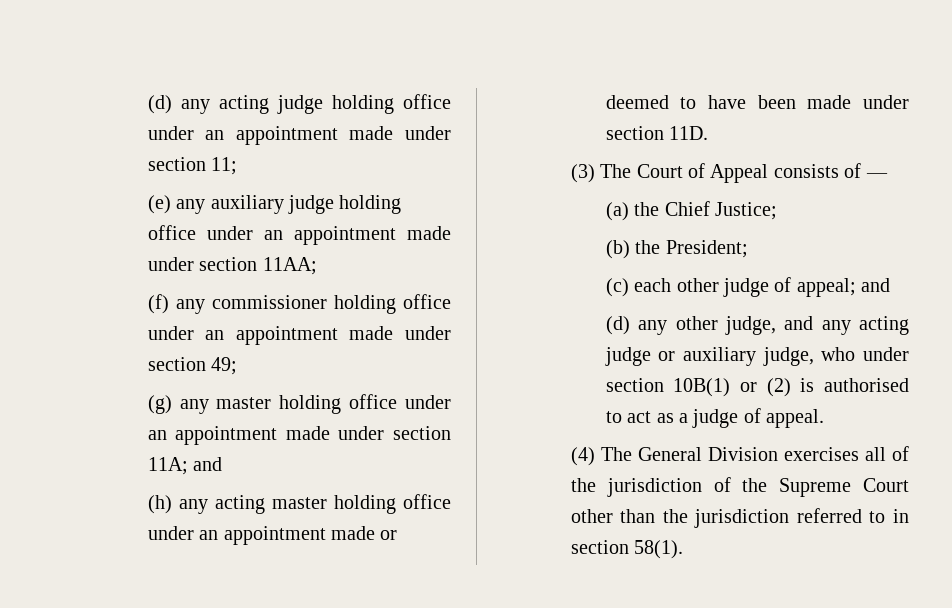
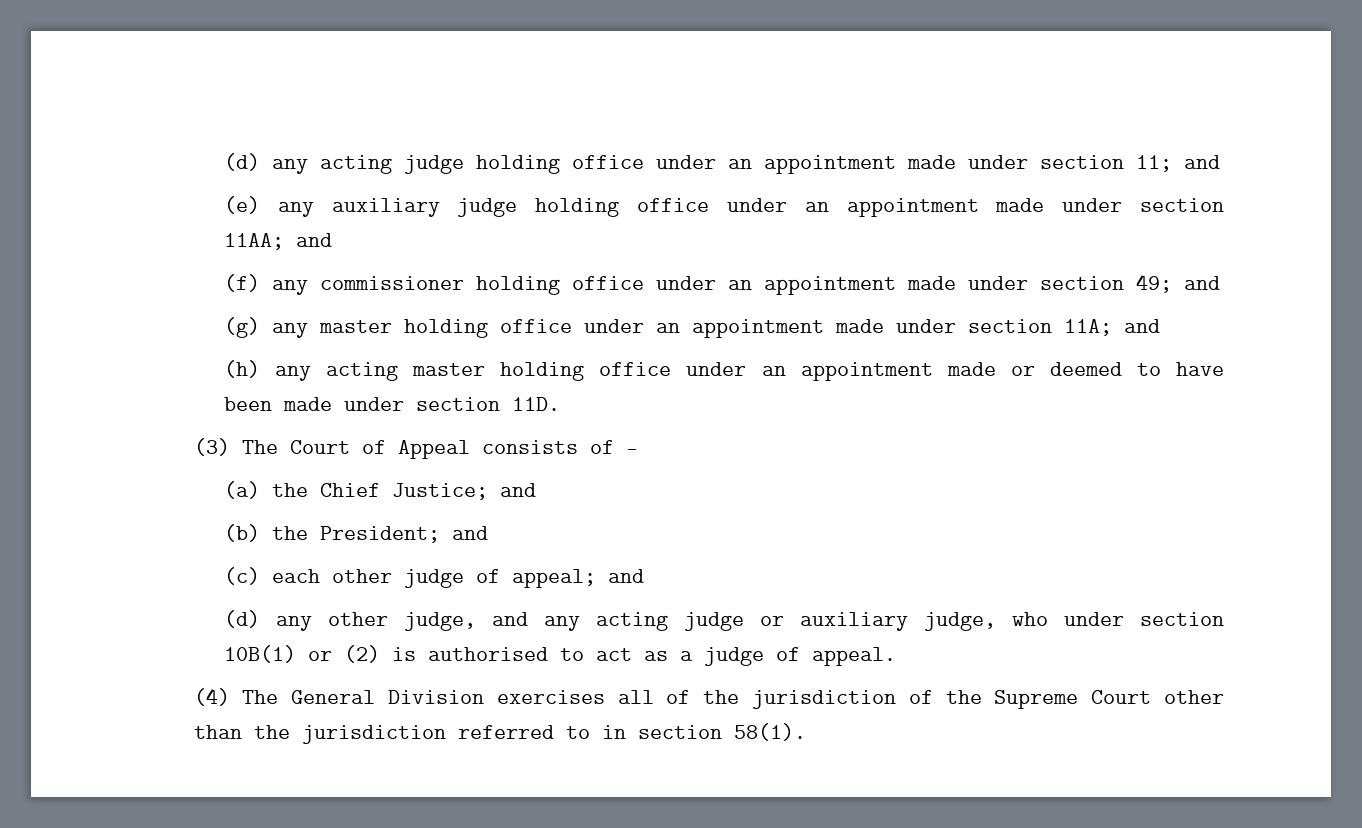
- (d) any acting judge holding office under an appointment made under section 11;
+ (d) any acting judge holding office under an appointment made under section 11; and
- (e) any auxiliary judge holding office under an appointment made under section 11AA;
+ (e) any auxiliary judge holding office under an appointment made under section 11AA; and
- (f) any commissioner holding office under an appointment made under section 49;
+ (f) any commissioner holding office under an appointment made under section 49; and
- (a) the Chief Justice;
+ (a) the Chief Justice; and
- (b) the President;
+ (b) the President; and

